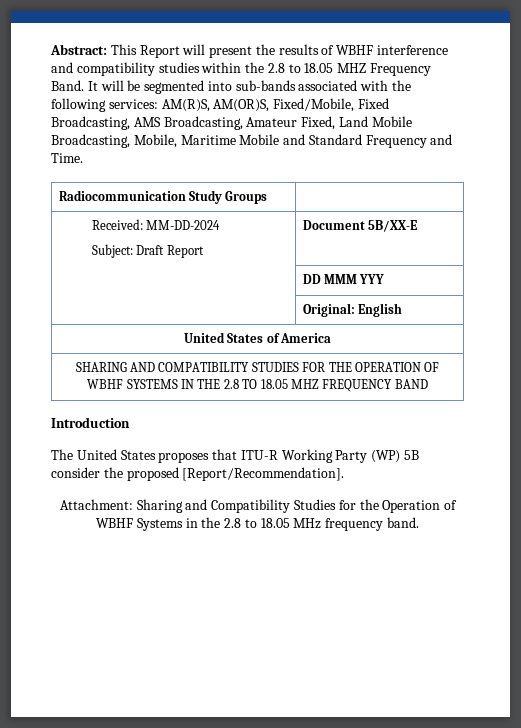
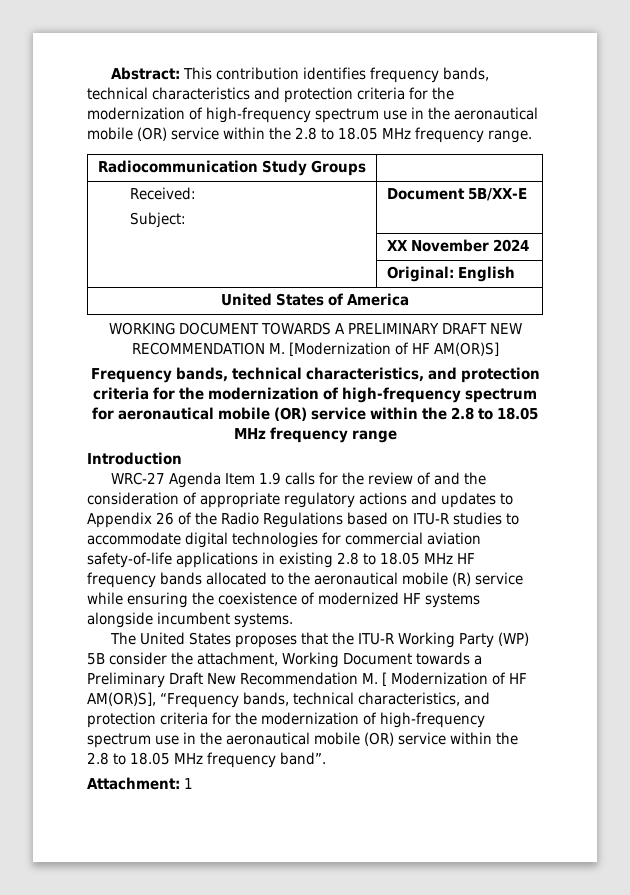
- Abstract: This Report will present the results of WBHF interference and compatibility studies within the 2.8 to 18.05 MHZ Frequency Band. It will be segmented into sub-bands associated with the following services: AM(R)S, AM(OR)S, Fixed/Mobile, Fixed Broadcasting, AMS Broadcasting, Amateur Fixed, Land Mobile Broadcasting, Mobile, Maritime Mobile and Standard Frequency and Time.
+ Abstract: This contribution identifies frequency bands, technical characteristics and protection criteria for the modernization of high-frequency spectrum use in the aeronautical mobile (OR) service within the 2.8 to 18.05 MHz frequency range.
- Received: MM-DD-2024
- Subject: Draft Report | Document 5B/XX-E
+ Received:
+ Subject: | Document 5B/XX-E
- | DD MMM YYY
+ | XX November 2024
- SHARING AND COMPATIBILITY STUDIES FOR THE OPERATION OF WBHF SYSTEMS IN THE 2.8 TO 18.05 MHZ FREQUENCY BAND
+ WORKING DOCUMENT TOWARDS A PRELIMINARY DRAFT NEW RECOMMENDATION M. [Modernization of HF AM(OR)S]
+ Frequency bands, technical characteristics, and protection criteria for the modernization of high-frequency spectrum for aeronautical mobile (OR) service within the 2.8 to 18.05 MHz frequency range
  Introduction
+ WRC-27 Agenda Item 1.9 calls for the review of and the consideration of appropriate regulatory actions and updates to Appendix 26 of the Radio Regulations based on ITU-R studies to accommodate digital technologies for commercial aviation safety-of-life applications in existing 2.8 to 18.05 MHz HF frequency bands allocated to the aeronautical mobile (R) service while ensuring the coexistence of modernized HF systems alongside incumbent systems.
- The United States proposes that ITU-R Working Party (WP) 5B consider the proposed [Report/Recommendation].
- Attachment: Sharing and Compatibility Studies for the Operation of WBHF Systems in the 2.8 to 18.05 MHz frequency band.
+ The United States proposes that the ITU-R Working Party (WP) 5B consider the attachment, Working Document towards a Preliminary Draft New Recommendation M. [ Modernization of HF AM(OR)S], “Frequency bands, technical characteristics, and protection criteria for the modernization of high-frequency spectrum use in the aeronautical mobile (OR) service within the 2.8 to 18.05 MHz frequency band”.
+ Attachment: 1

